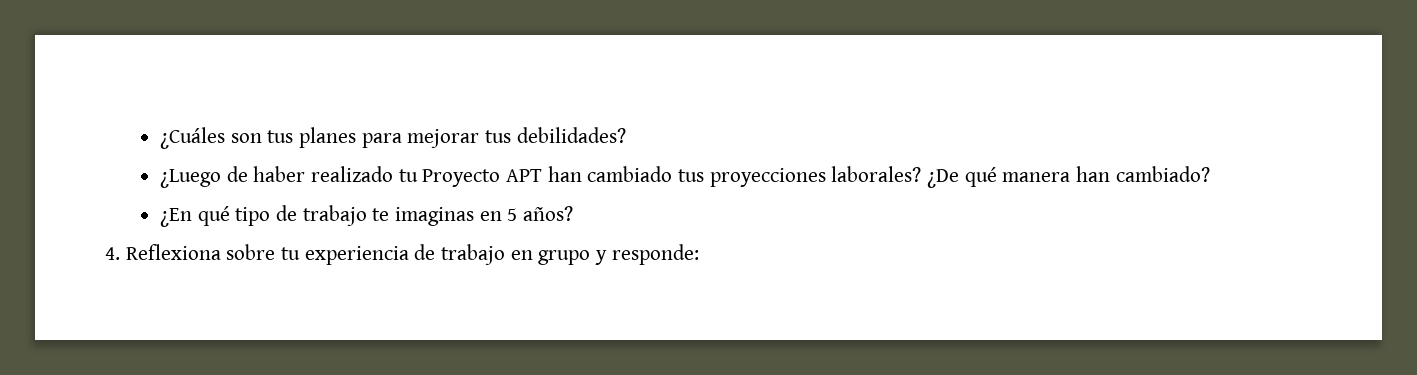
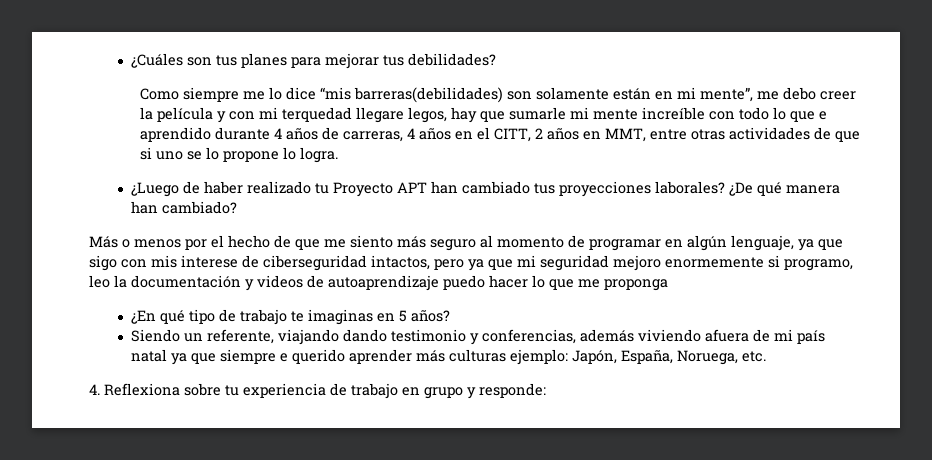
+ Como siempre me lo dice “mis barreras(debilidades) son solamente están en mi mente”, me debo creer la película y con mi terquedad llegare legos, hay que sumarle mi mente increíble con todo lo que e aprendido durante 4 años de carreras, 4 años en el CITT, 2 años en MMT, entre otras actividades de que si uno se lo propone lo logra.
+ Más o menos por el hecho de que me siento más seguro al momento de programar en algún lenguaje, ya que sigo con mis interese de ciberseguridad intactos, pero ya que mi seguridad mejoro enormemente si programo, leo la documentación y videos de autoaprendizaje puedo hacer lo que me proponga
+ Siendo un referente, viajando dando testimonio y conferencias, además viviendo afuera de mi país natal ya que siempre e querido aprender más culturas ejemplo: Japón, España, Noruega, etc.

